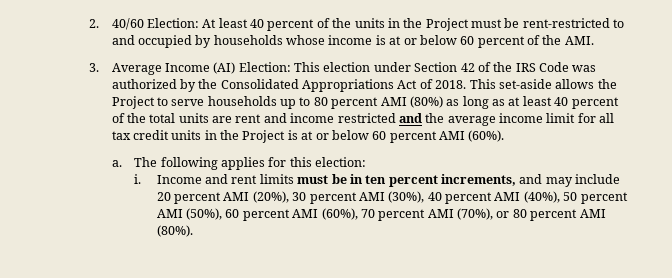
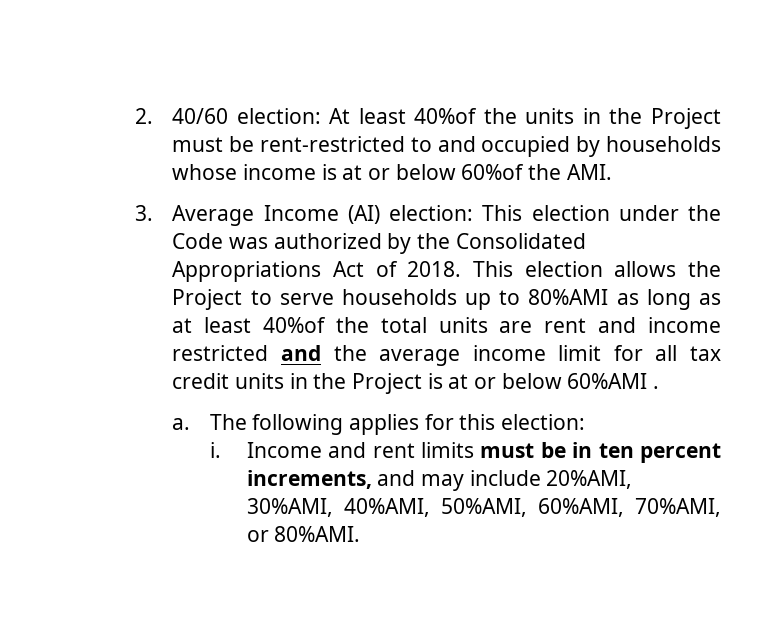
- 2. 40/60 Election: At least 40 percent of the units in the Project must be rent-restricted to and occupied by households whose income is at or below 60 percent of the AMI.
+ 2. 40/60 election: At least 40%of the units in the Project must be rent-restricted to and occupied by households whose income is at or below 60%of the AMI.
- 3. Average Income (AI) Election: This election under Section 42 of the IRS Code was authorized by the Consolidated Appropriations Act of 2018.
+ 3. Average Income (AI) election: This election under the Code was authorized by the Consolidated Appropriations Act of 2018.
- This set-aside allows the Project to serve households up to 80 percent AMI (80%) as long as at least 40 percent of the total units are rent and income restricted and the average income limit for all tax credit units in the Project is at or below 60 percent AMI (60%).
+ This election allows the Project to serve households up to 80%AMI as long as at least 40%of the total units are rent and income restricted and the average income limit for all tax credit units in the Project is at or below 60%AMI .
- Income and rent limits must be in ten percent increments, and may include 20 percent AMI (20%), 30 percent AMI (30%), 40 percent AMI (40%), 50 percent AMI (50%), 60 percent AMI (60%), 70 percent AMI (70%), or 80 percent AMI (80%).
+ Income and rent limits must be in ten percent increments, and may include 20%AMI, 30%AMI, 40%AMI, 50%AMI, 60%AMI, 70%AMI, or 80%AMI.

